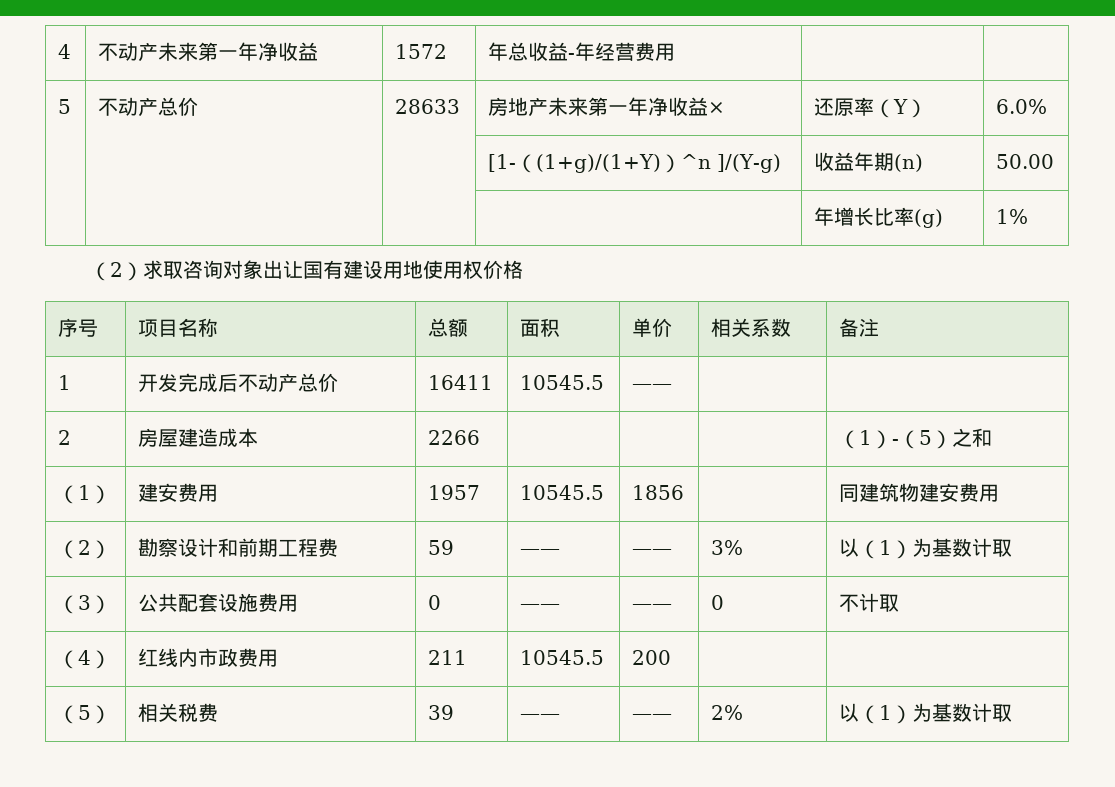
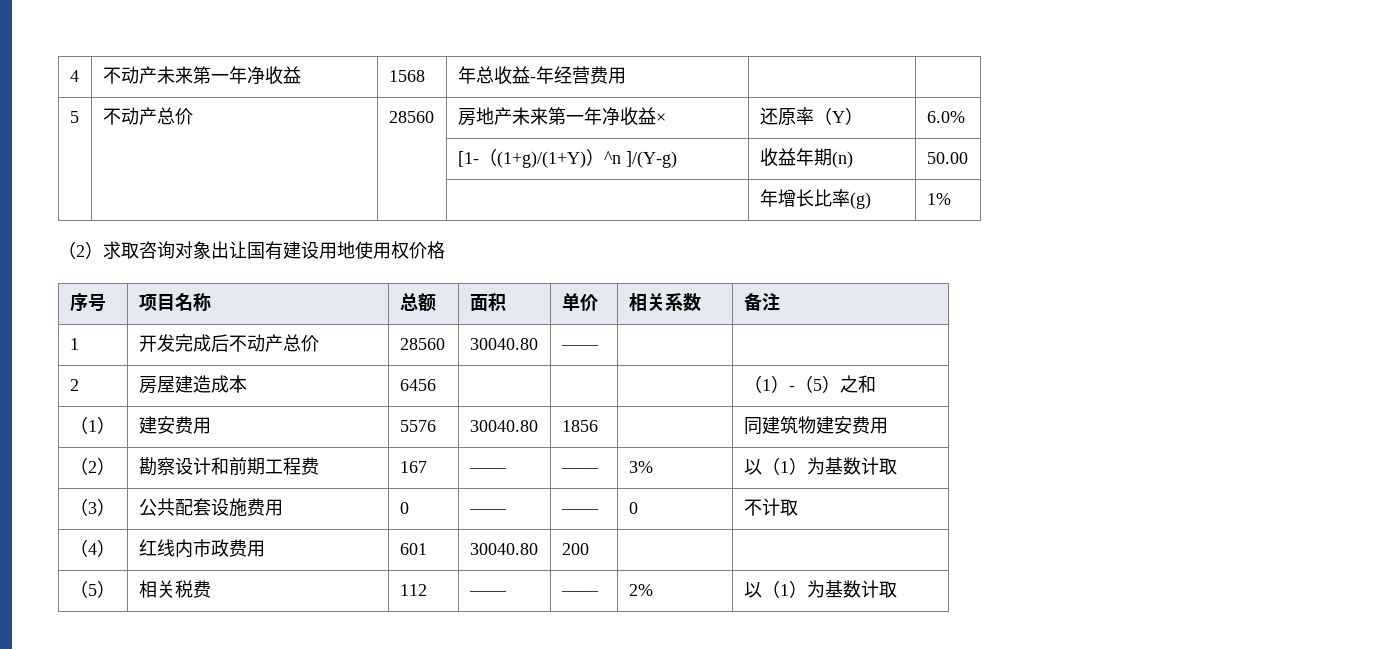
- 4 | 不动产未来第一年净收益 | 1572 | 年总收益-年经营费用 | |
+ 4 | 不动产未来第一年净收益 | 1568 | 年总收益-年经营费用 | |
- 5 | 不动产总价 | 28633 | 房地产未来第一年净收益× | 还原率（Y） | 6.0%
+ 5 | 不动产总价 | 28560 | 房地产未来第一年净收益× | 还原率（Y） | 6.0%
- 1 | 开发完成后不动产总价 | 16411 | 10545.5 | —— | |
+ 1 | 开发完成后不动产总价 | 28560 | 30040.80 | —— | |
- 2 | 房屋建造成本 | 2266 | | | | （1）-（5）之和
+ 2 | 房屋建造成本 | 6456 | | | | （1）-（5）之和
- （1） | 建安费用 | 1957 | 10545.5 | 1856 | | 同建筑物建安费用
+ （1） | 建安费用 | 5576 | 30040.80 | 1856 | | 同建筑物建安费用
- （2） | 勘察设计和前期工程费 | 59 | —— | —— | 3% | 以（1）为基数计取
+ （2） | 勘察设计和前期工程费 | 167 | —— | —— | 3% | 以（1）为基数计取
- （4） | 红线内市政费用 | 211 | 10545.5 | 200 | |
+ （4） | 红线内市政费用 | 601 | 30040.80 | 200 | |
- （5） | 相关税费 | 39 | —— | —— | 2% | 以（1）为基数计取
+ （5） | 相关税费 | 112 | —— | —— | 2% | 以（1）为基数计取

